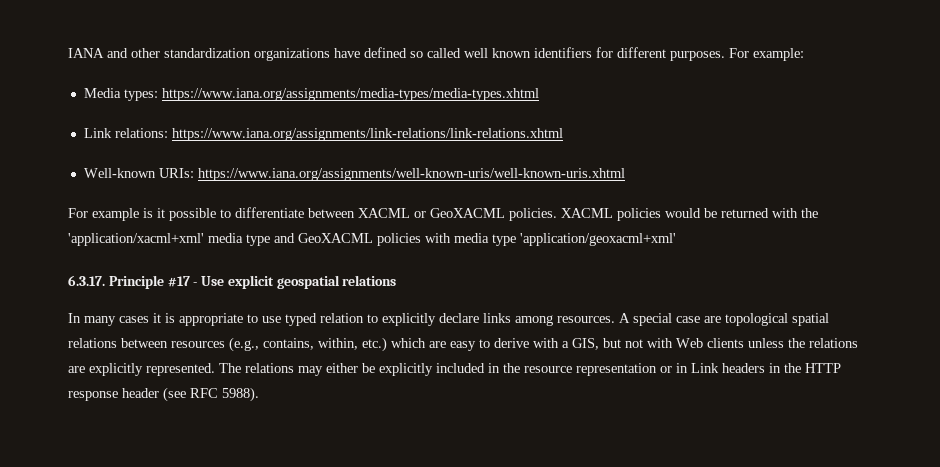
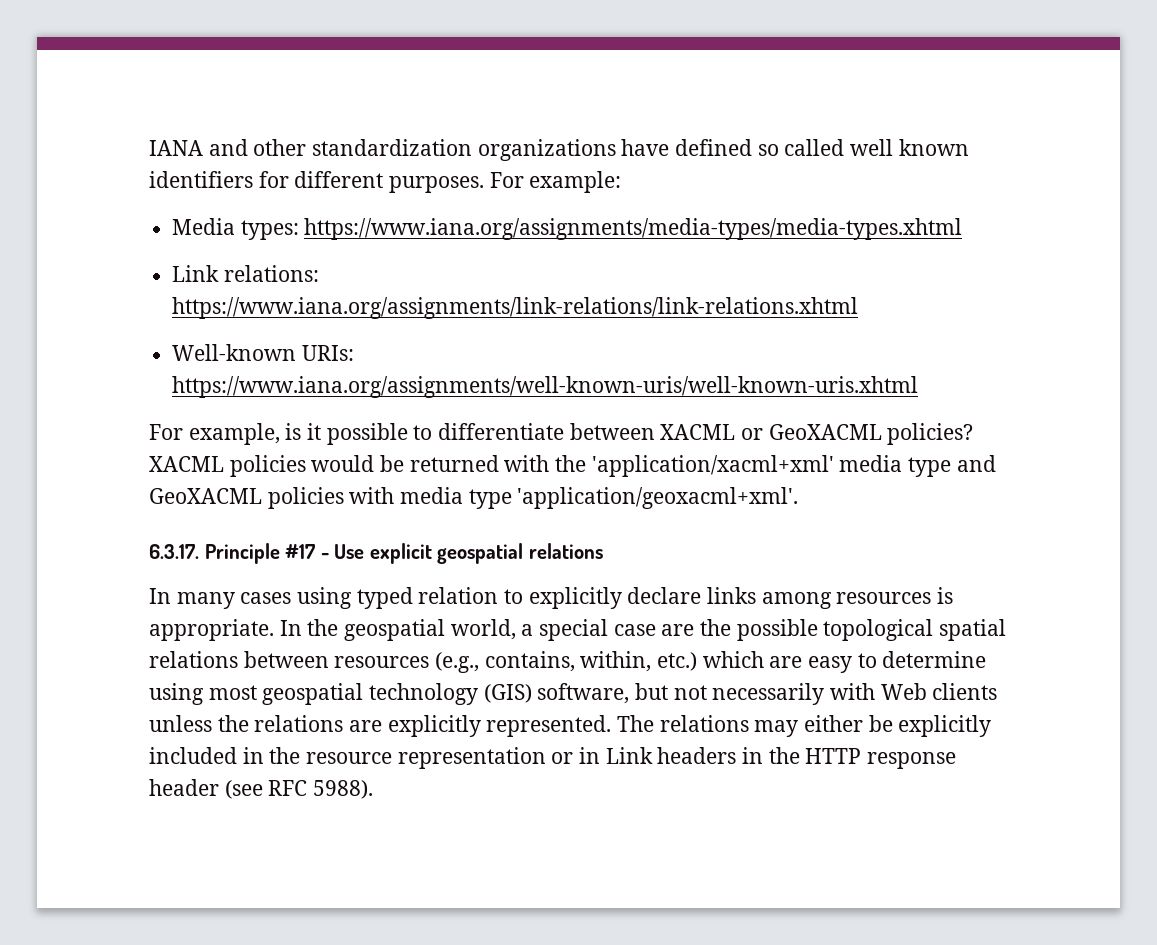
- For example is it possible to differentiate between XACML or GeoXACML policies.
+ For example, is it possible to differentiate between XACML or GeoXACML policies?
- XACML policies would be returned with the 'application/xacml+xml' media type and GeoXACML policies with media type 'application/geoxacml+xml'
+ XACML policies would be returned with the 'application/xacml+xml' media type and GeoXACML policies with media type 'application/geoxacml+xml'.
- In many cases it is appropriate to use typed relation to explicitly declare links among resources. A special case are topological spatial relations between resources (e.g., contains, within, etc.) which are easy to derive with a GIS, but not with Web clients unless the relations are explicitly represented.
+ In many cases using typed relation to explicitly declare links among resources is appropriate. In the geospatial world, a special case are the possible topological spatial relations between resources (e.g., contains, within, etc.) which are easy to determine using most geospatial technology (GIS) software, but not necessarily with Web clients unless the relations are explicitly represented.

